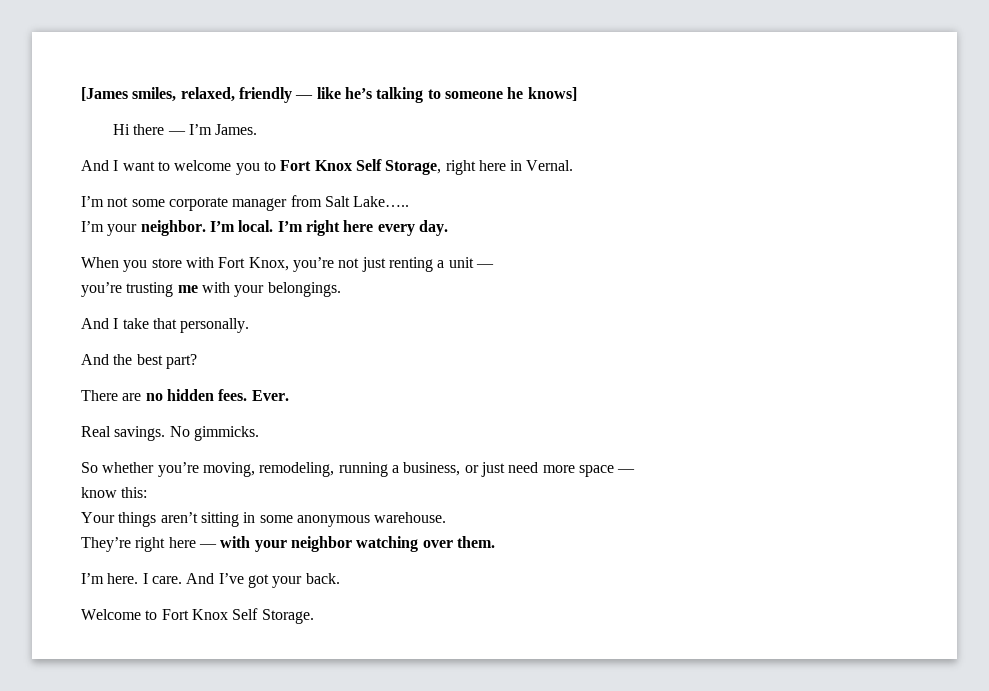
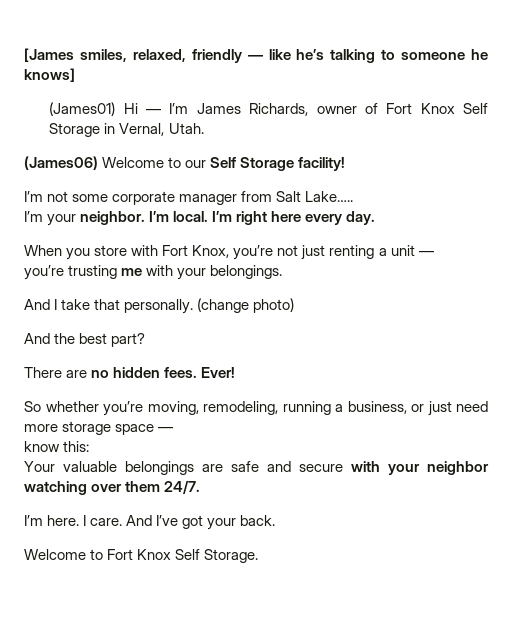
- Hi there — I’m James.
- And I want to welcome you to Fort Knox Self Storage, right here in Vernal.
+ (James01) Hi — I’m James Richards, owner of Fort Knox Self Storage in Vernal, Utah.
+ (James06) Welcome to our Self Storage facility!
+ (change photo)
- Ever.
- Real savings. No gimmicks.
+ Ever!
- So whether you’re moving, remodeling, running a business, or just need more space —
+ So whether you’re moving, remodeling, running a business, or just need more storage space —
- Your things aren’t sitting in some anonymous warehouse.
- They’re right here — with your neighbor watching over them.
+ Your valuable belongings are safe and secure with your neighbor watching over them 24/7.

